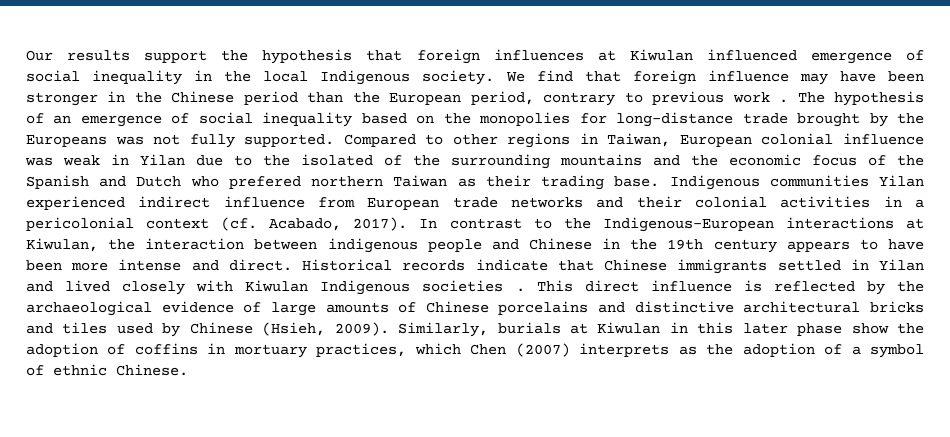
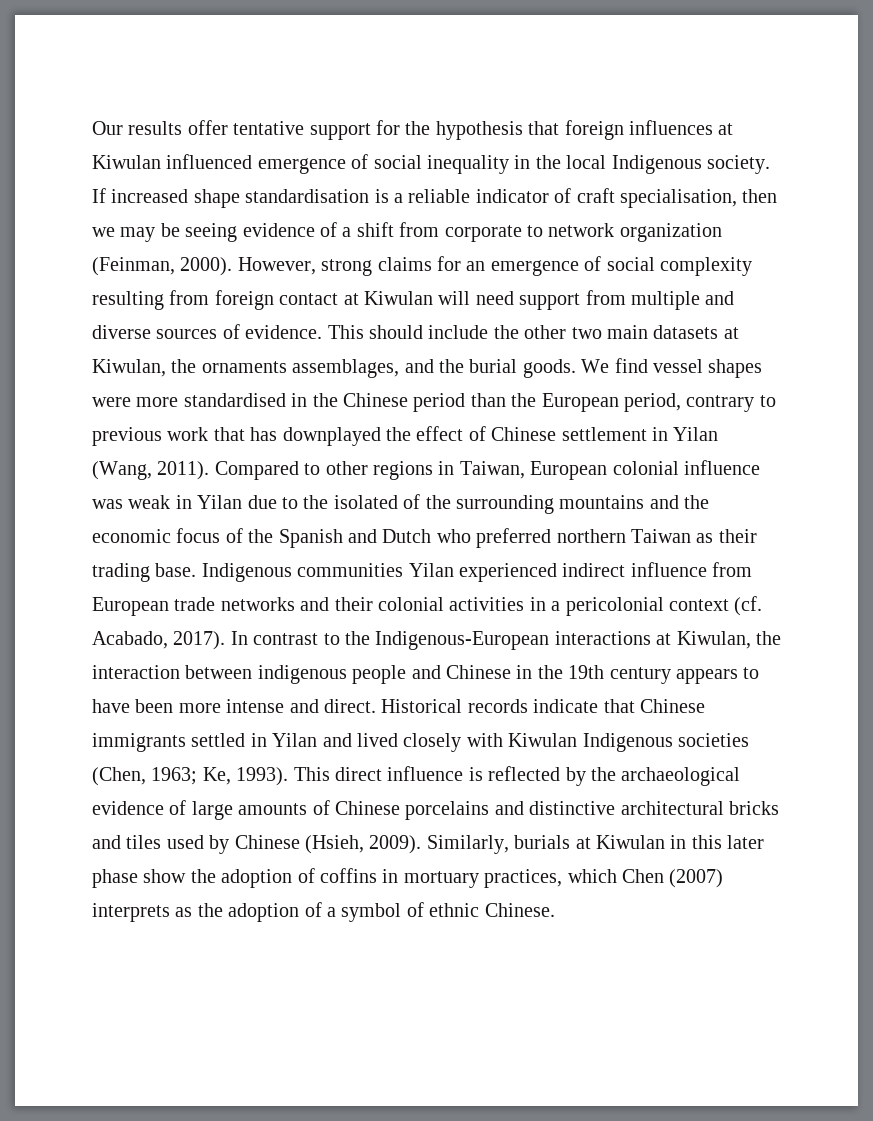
- Our results support the hypothesis that foreign influences at Kiwulan influenced emergence of social inequality in the local Indigenous society.
+ Our results offer tentative support for the hypothesis that foreign influences at Kiwulan influenced emergence of social inequality in the local Indigenous society.
- We find that foreign influence may have been stronger in the Chinese period than the European period, contrary to previous work . The hypothesis of an emergence of social inequality based on the monopolies for long-distance trade brought by the Europeans was not fully supported.
+ If increased shape standardisation is a reliable indicator of craft specialisation, then we may be seeing evidence of a shift from corporate to network organization (Feinman, 2000). However, strong claims for an emergence of social complexity resulting from foreign contact at Kiwulan will need support from multiple and diverse sources of evidence. This should include the other two main datasets at Kiwulan, the ornaments assemblages, and the burial goods. We find vessel shapes were more standardised in the Chinese period than the European period, contrary to previous work that has downplayed the effect of Chinese settlement in Yilan (Wang, 2011).
- Compared to other regions in Taiwan, European colonial influence was weak in Yilan due to the isolated of the surrounding mountains and the economic focus of the Spanish and Dutch who prefered northern Taiwan as their trading base.
+ Compared to other regions in Taiwan, European colonial influence was weak in Yilan due to the isolated of the surrounding mountains and the economic focus of the Spanish and Dutch who preferred northern Taiwan as their trading base.
- Historical records indicate that Chinese immigrants settled in Yilan and lived closely with Kiwulan Indigenous societies .
+ Historical records indicate that Chinese immigrants settled in Yilan and lived closely with Kiwulan Indigenous societies (Chen, 1963; Ke, 1993).

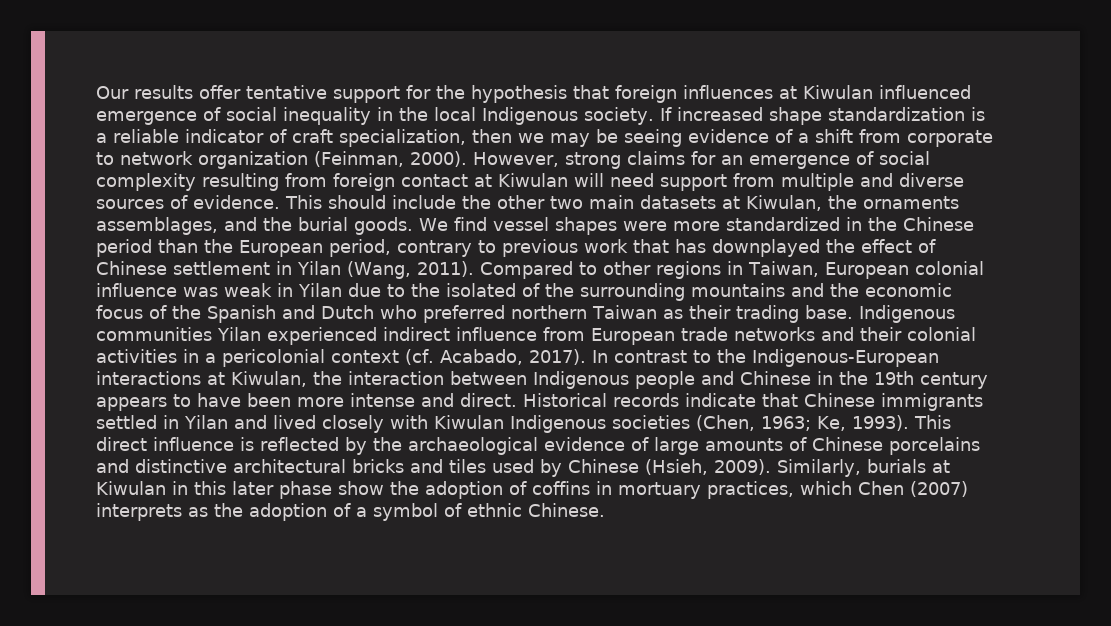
- If increased shape standardisation is a reliable indicator of craft specialisation, then we may be seeing evidence of a shift from corporate to network organization (Feinman, 2000).
+ If increased shape standardization is a reliable indicator of craft specialization, then we may be seeing evidence of a shift from corporate to network organization (Feinman, 2000).
- We find vessel shapes were more standardised in the Chinese period than the European period, contrary to previous work that has downplayed the effect of Chinese settlement in Yilan (Wang, 2011).
+ We find vessel shapes were more standardized in the Chinese period than the European period, contrary to previous work that has downplayed the effect of Chinese settlement in Yilan (Wang, 2011).
- In contrast to the Indigenous-European interactions at Kiwulan, the interaction between indigenous people and Chinese in the 19th century appears to have been more intense and direct.
+ In contrast to the Indigenous-European interactions at Kiwulan, the interaction between Indigenous people and Chinese in the 19th century appears to have been more intense and direct.

